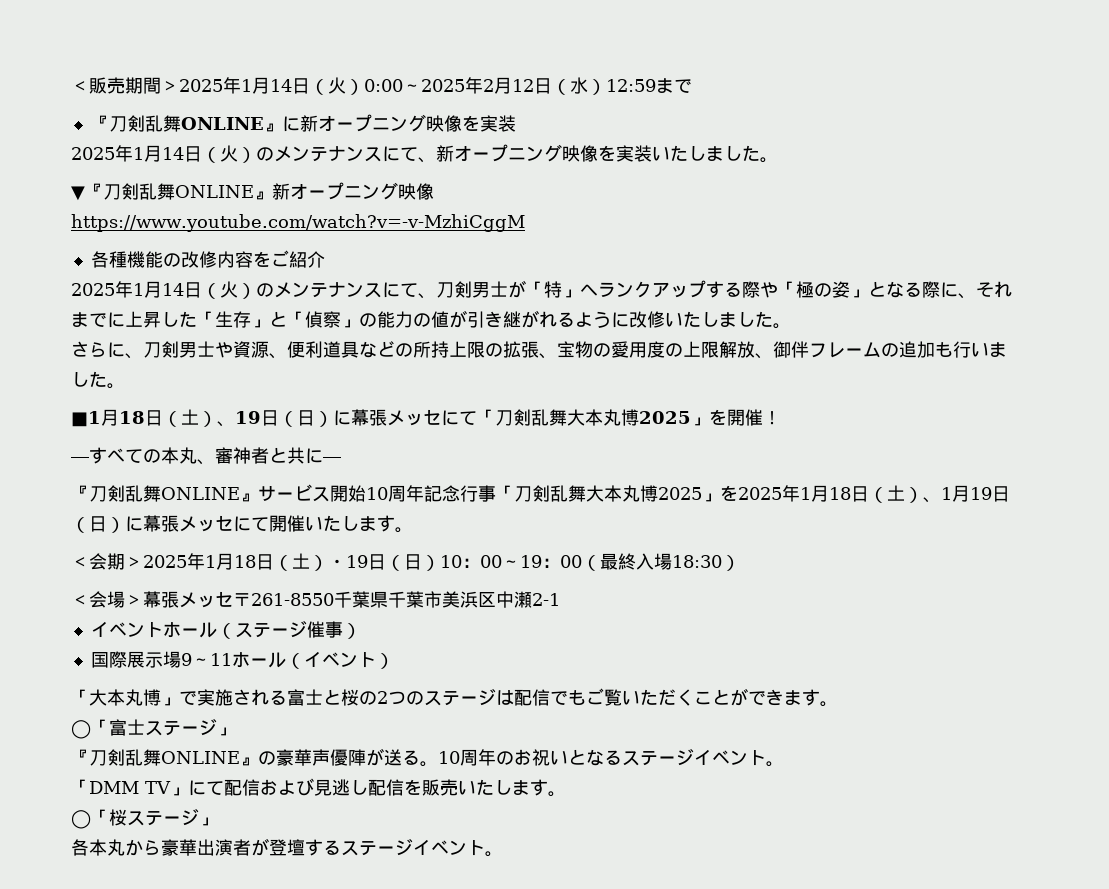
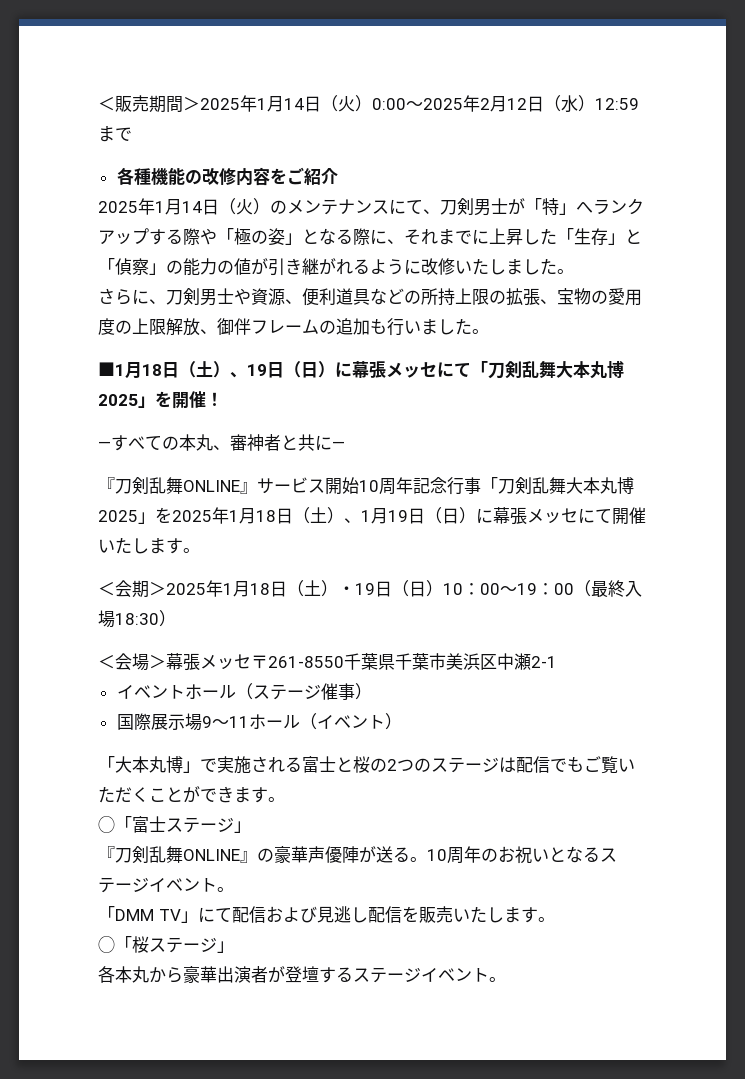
- 『刀剣乱舞ONLINE』に新オープニング映像を実装
- 2025年1月14日（火）のメンテナンスにて、新オープニング映像を実装いたしました。
- ▼『刀剣乱舞ONLINE』新オープニング映像
- https://www.youtube.com/watch?v=-v-MzhiCggM

